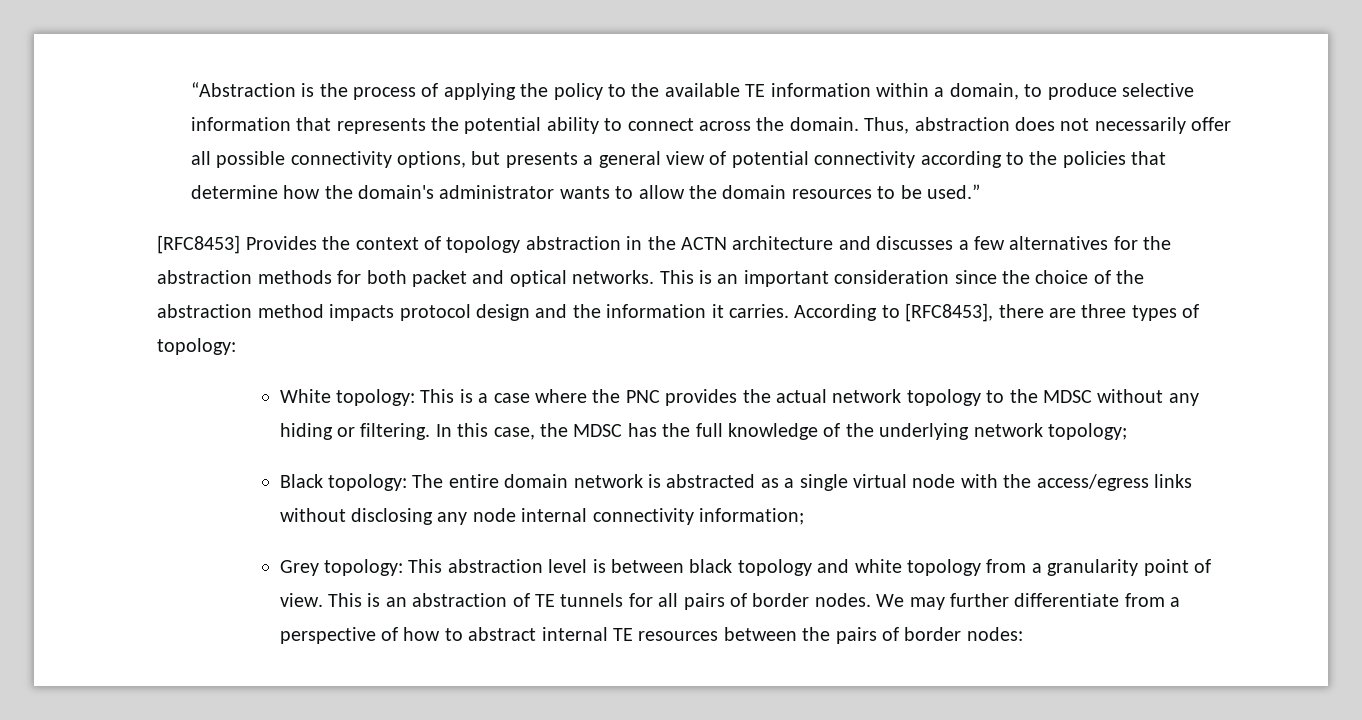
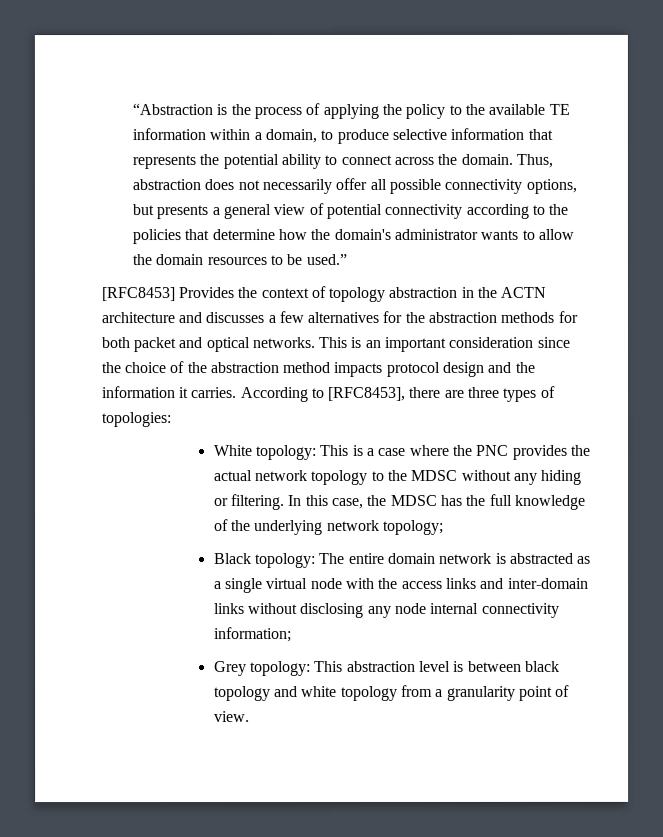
- According to [RFC8453], there are three types of topology:
+ According to [RFC8453], there are three types of topologies:
- Black topology: The entire domain network is abstracted as a single virtual node with the access/egress links without disclosing any node internal connectivity information;
+ Black topology: The entire domain network is abstracted as a single virtual node with the access links and inter-domain links without disclosing any node internal connectivity information;
- This is an abstraction of TE tunnels for all pairs of border nodes. We may further differentiate from a perspective of how to abstract internal TE resources between the pairs of border nodes:

